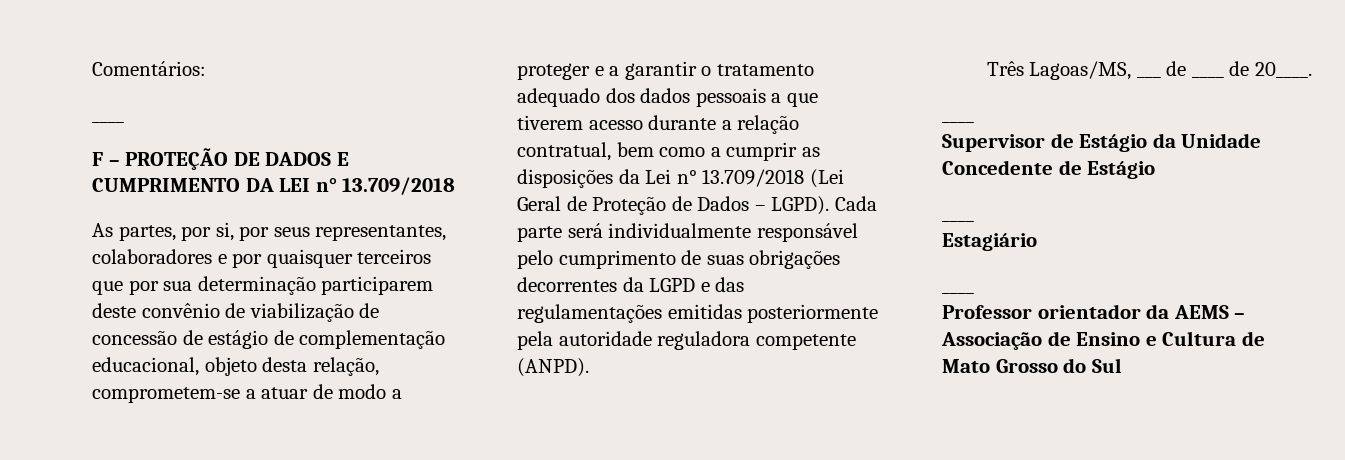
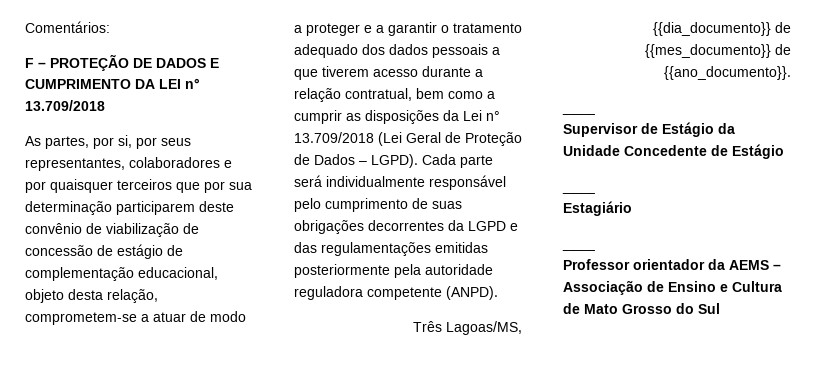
  Comentários:
- ____
- Três Lagoas/MS, ___ de ____ de 20____.
+ Três Lagoas/MS, {{dia_documento}} de {{mes_documento}} de {{ano_documento}}.

